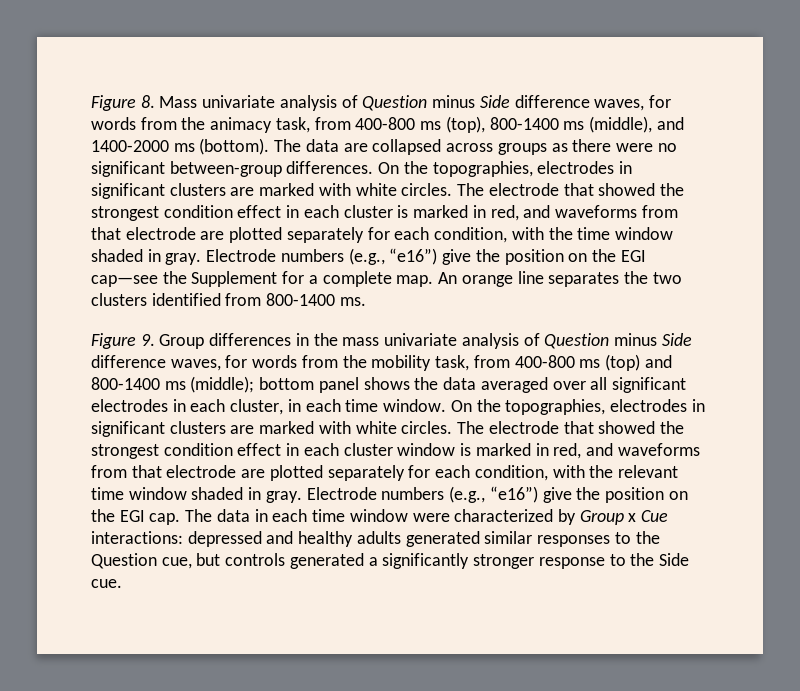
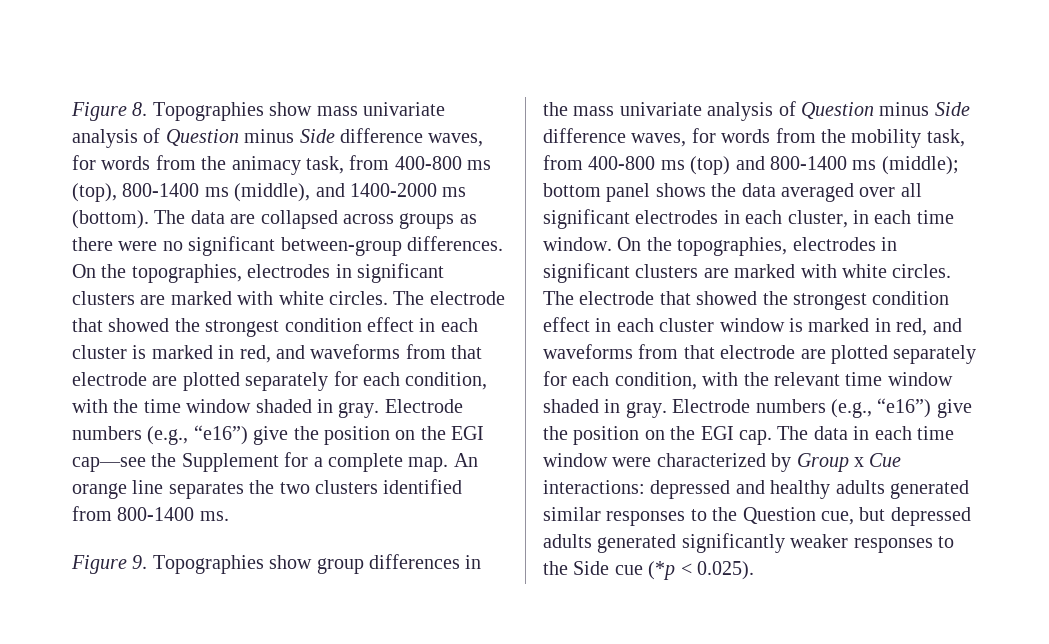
- Figure 8. Mass univariate analysis of Question minus Side difference waves, for words from the animacy task, from 400-800 ms (top), 800-1400 ms (middle), and 1400-2000 ms (bottom).
+ Figure 8. Topographies show mass univariate analysis of Question minus Side difference waves, for words from the animacy task, from 400-800 ms (top), 800-1400 ms (middle), and 1400-2000 ms (bottom).
- Figure 9. Group differences in the mass univariate analysis of Question minus Side difference waves, for words from the mobility task, from 400-800 ms (top) and 800-1400 ms (middle); bottom panel shows the data averaged over all significant electrodes in each cluster, in each time window.
+ Figure 9. Topographies show group differences in the mass univariate analysis of Question minus Side difference waves, for words from the mobility task, from 400-800 ms (top) and 800-1400 ms (middle); bottom panel shows the data averaged over all significant electrodes in each cluster, in each time window.
- The data in each time window were characterized by Group x Cue interactions: depressed and healthy adults generated similar responses to the Question cue, but controls generated a significantly stronger response to the Side cue.
+ The data in each time window were characterized by Group x Cue interactions: depressed and healthy adults generated similar responses to the Question cue, but depressed adults generated significantly weaker responses to the Side cue (*p < 0.025).

